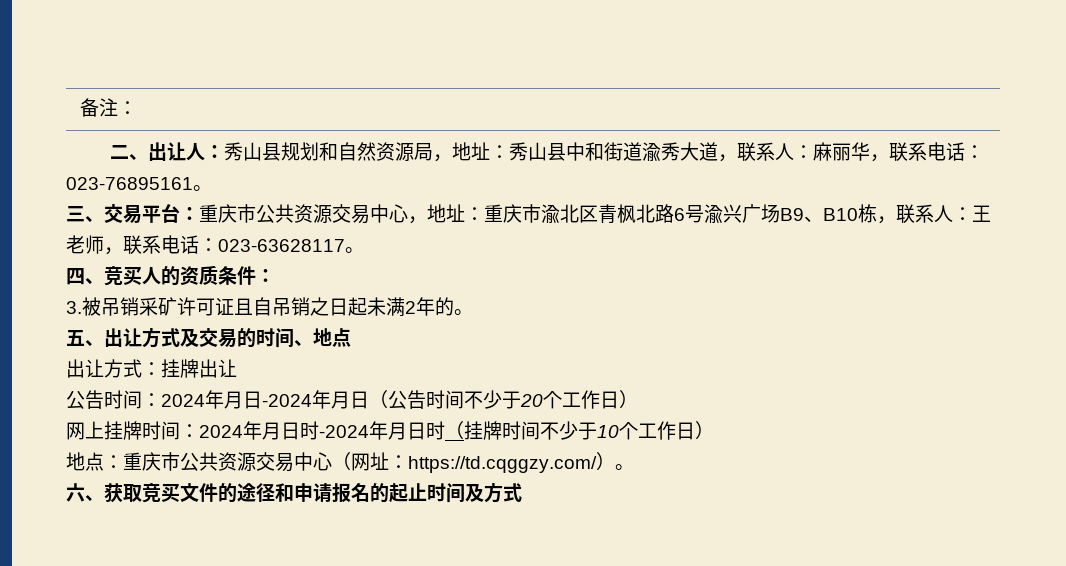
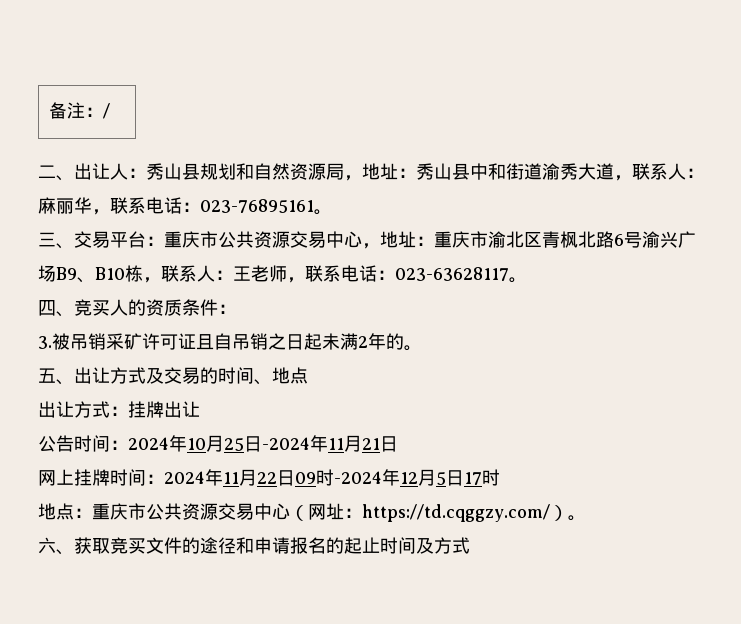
- 备注：
+ 备注：/
- 公告时间：2024年月日-2024年月日（公告时间不少于20个工作日）
+ 公告时间：2024年10月25日-2024年11月21日
- 网上挂牌时间：2024年月日时-2024年月日时（挂牌时间不少于10个工作日）
+ 网上挂牌时间：2024年11月22日09时-2024年12月5日17时

